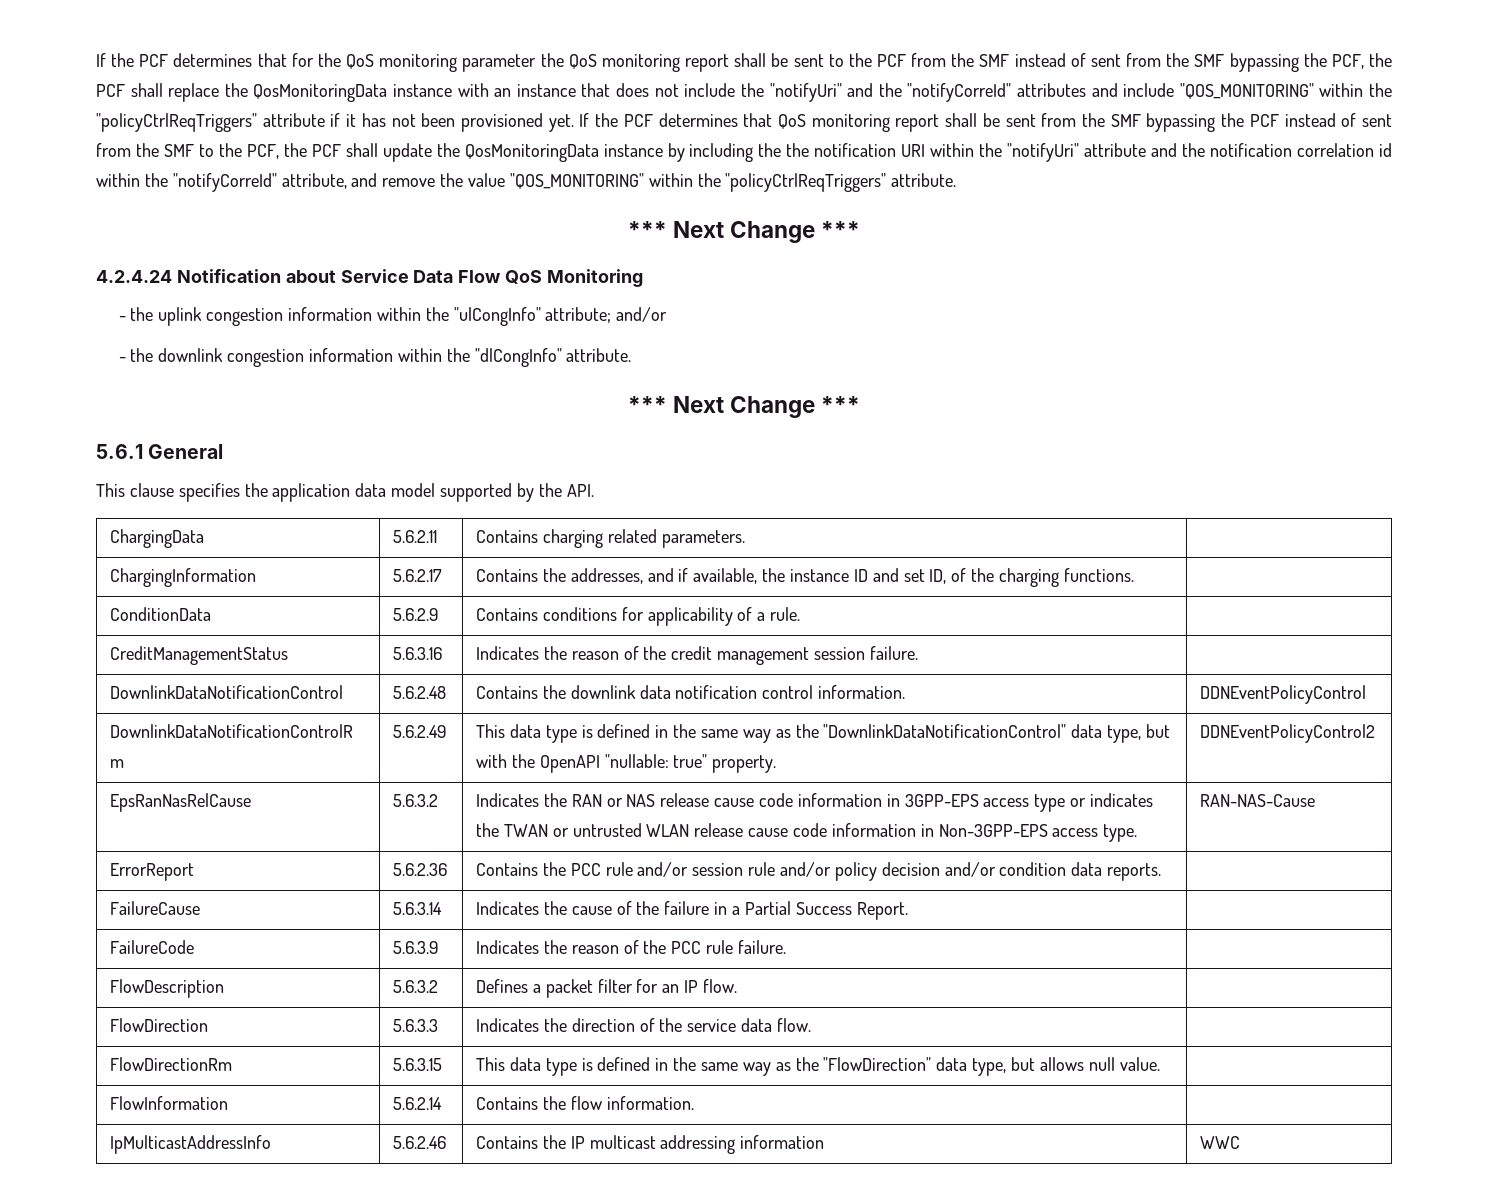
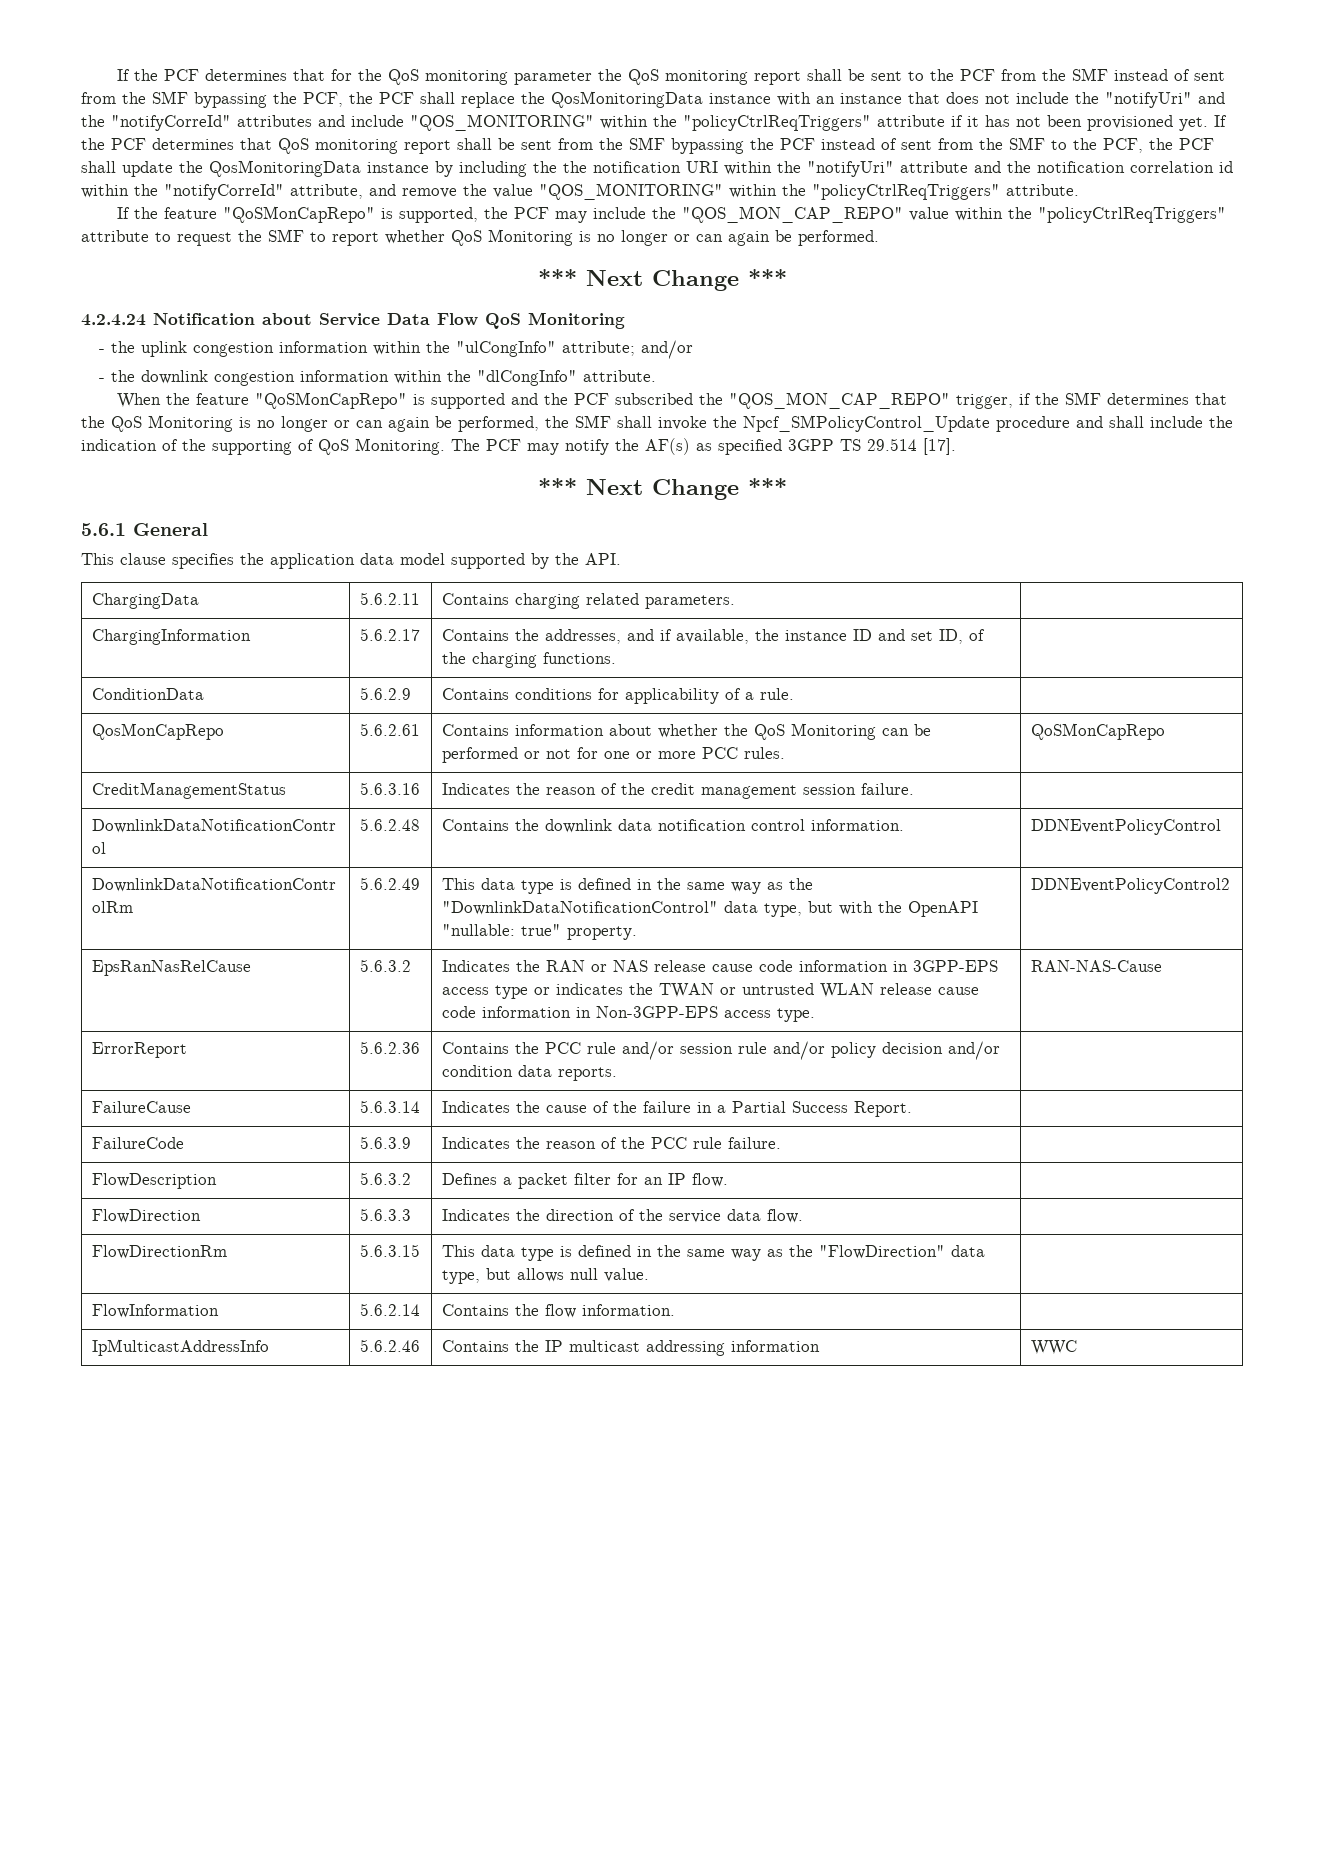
+ If the feature "QoSMonCapRepo" is supported, the PCF may include the "QOS_MON_CAP_REPO" value within the "policyCtrlReqTriggers" attribute to request the SMF to report whether QoS Monitoring is no longer or can again be performed.
+ When the feature "QoSMonCapRepo" is supported and the PCF subscribed the "QOS_MON_CAP_REPO" trigger, if the SMF determines that the QoS Monitoring is no longer or can again be performed, the SMF shall invoke the Npcf_SMPolicyControl_Update procedure and shall include the indication of the supporting of QoS Monitoring. The PCF may notify the AF(s) as specified 3GPP TS 29.514 [17].
+ QosMonCapRepo | 5.6.2.61 | Contains information about whether the QoS Monitoring can be performed or not for one or more PCC rules. | QoSMonCapRepo

